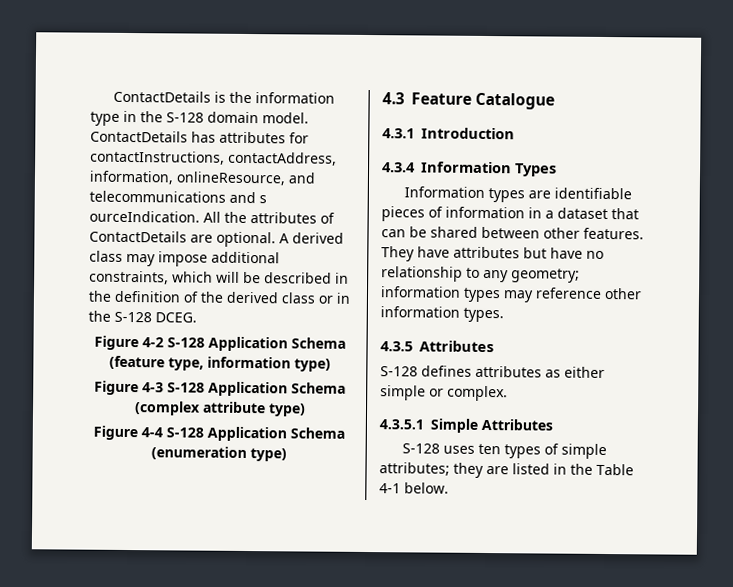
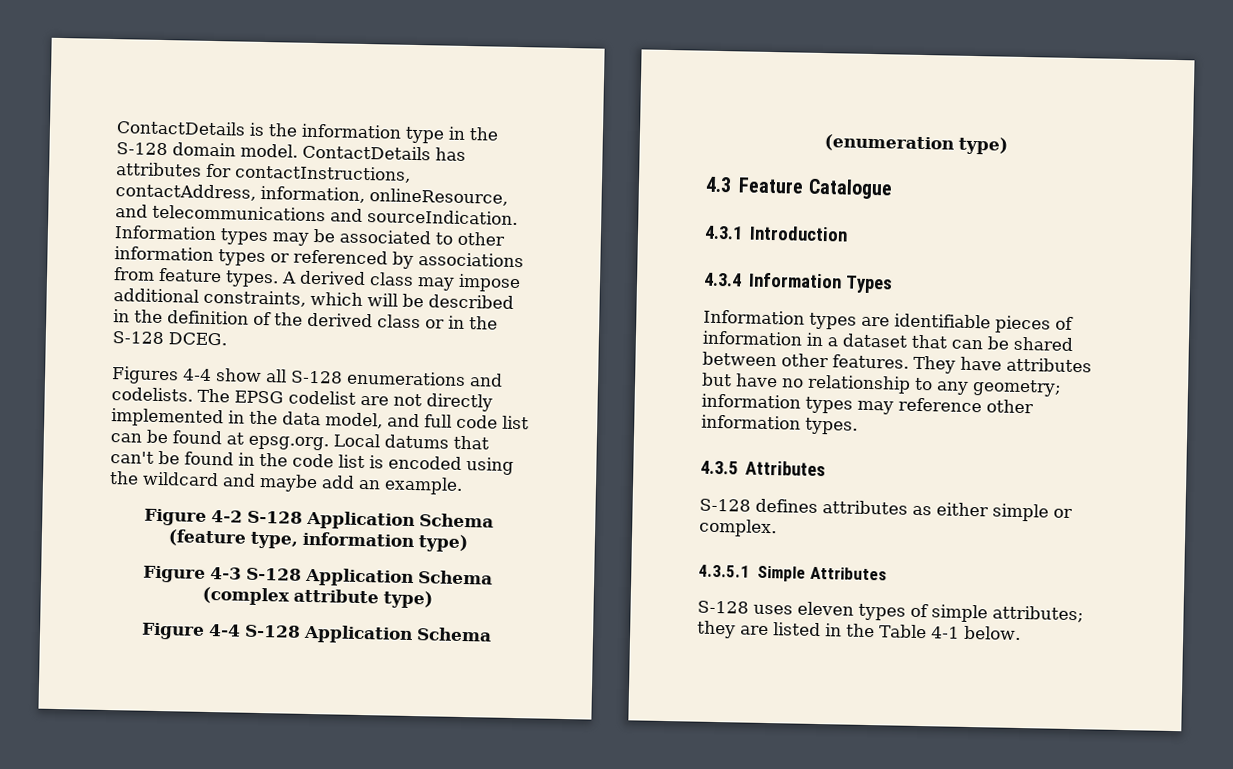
- ContactDetails has attributes for contactInstructions, contactAddress, information, onlineResource, and telecommunications and s ourceIndication. All the attributes of ContactDetails are optional.
+ ContactDetails has attributes for contactInstructions, contactAddress, information, onlineResource, and telecommunications and sourceIndication. Information types may be associated to other information types or referenced by associations from feature types.
+ Figures 4-4 show all S-128 enumerations and codelists. The EPSG codelist are not directly implemented in the data model, and full code list can be found at epsg.org. Local datums that can't be found in the code list is encoded using the wildcard and maybe add an example.
- S-128 uses ten types of simple attributes; they are listed in the Table 4-1 below.
+ S-128 uses eleven types of simple attributes; they are listed in the Table 4-1 below.

